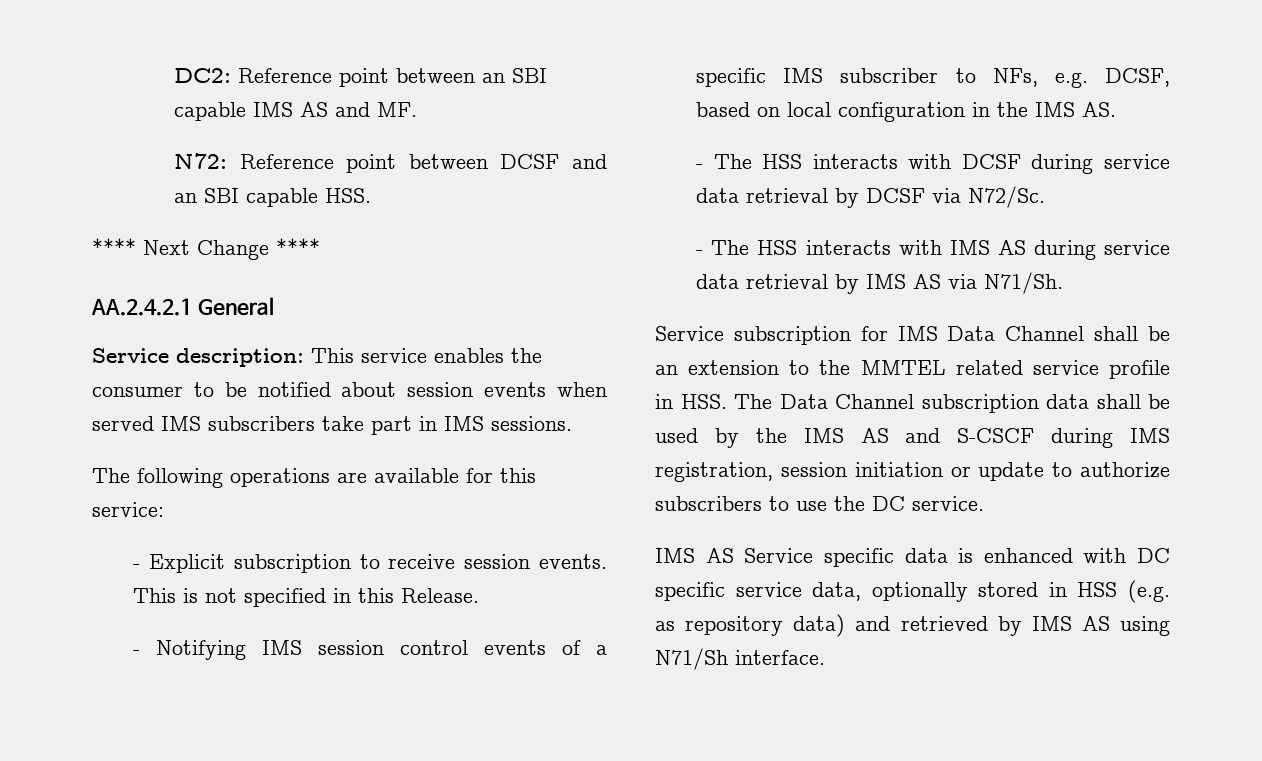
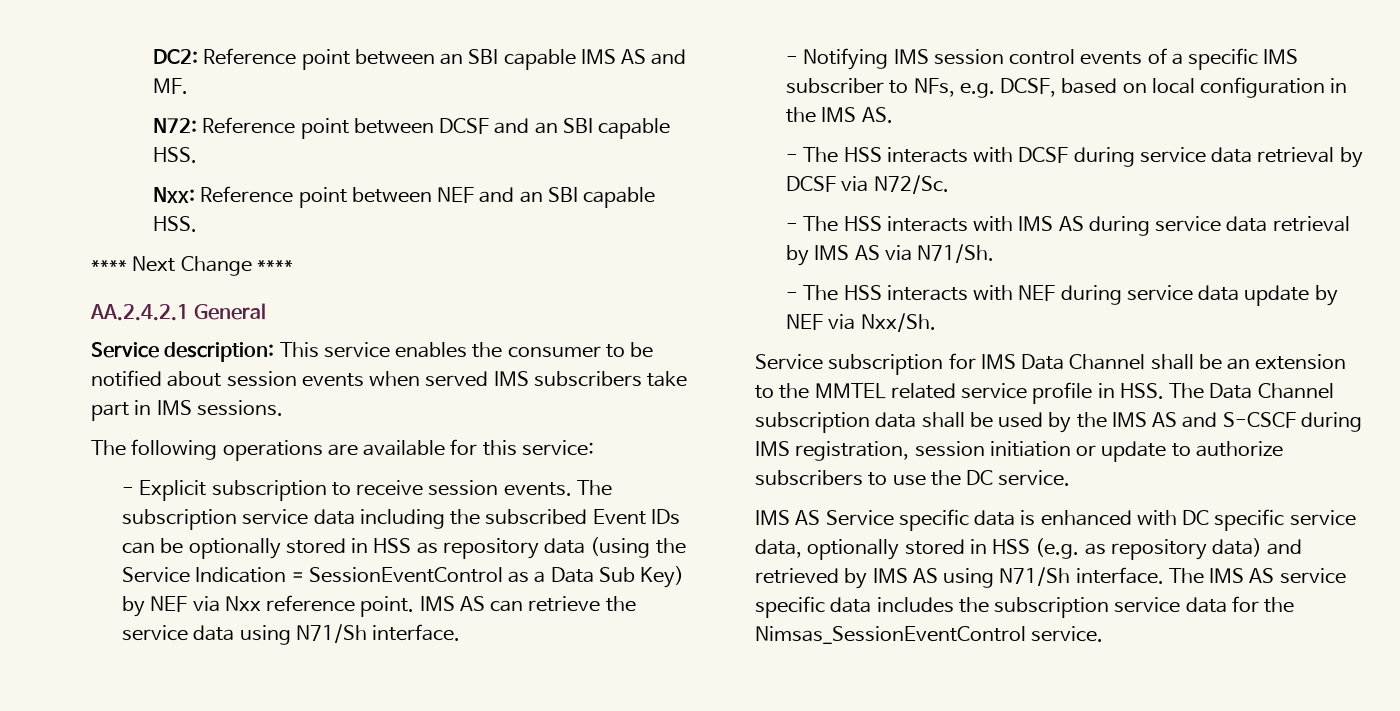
+ Nxx: Reference point between NEF and an SBI capable HSS.
- This is not specified in this Release.
+ The subscription service data including the subscribed Event IDs can be optionally stored in HSS as repository data (using the Service Indication = SessionEventControl as a Data Sub Key) by NEF via Nxx reference point. IMS AS can retrieve the service data using N71/Sh interface.
+ - The HSS interacts with NEF during service data update by NEF via Nxx/Sh.
+ The IMS AS service specific data includes the subscription service data for the Nimsas_SessionEventControl service.

